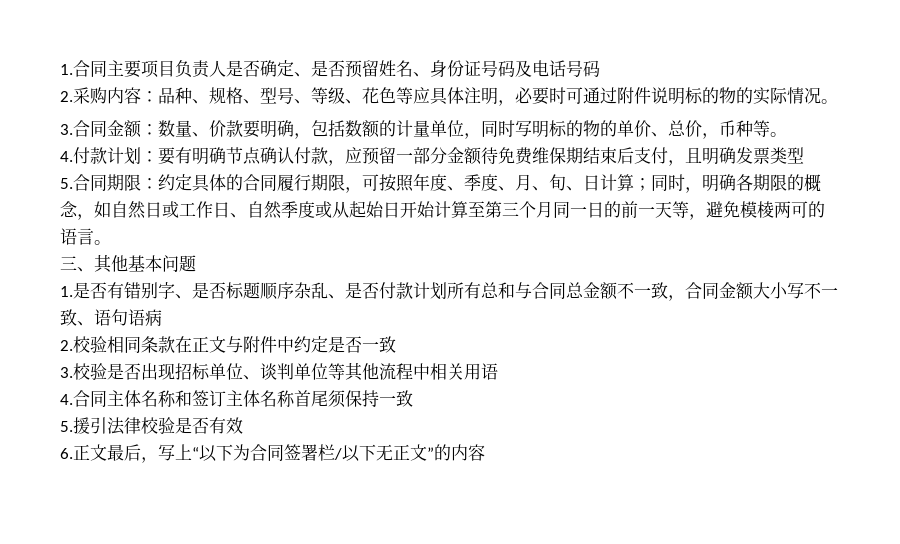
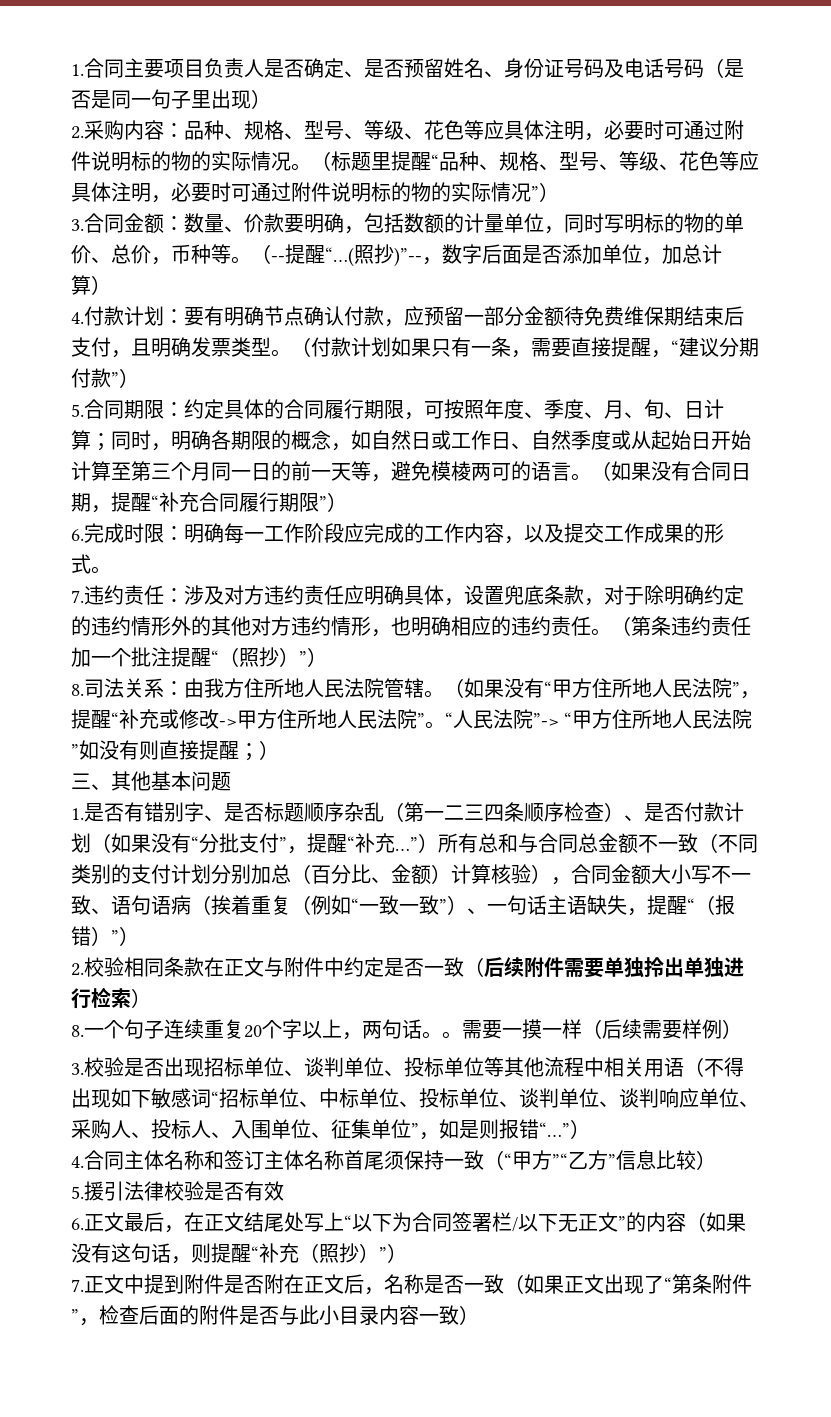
- 1.合同主要项目负责人是否确定、是否预留姓名、身份证号码及电话号码
+ 1.合同主要项目负责人是否确定、是否预留姓名、身份证号码及电话号码（是否是同一句子里出现）
+ （标题里提醒“品种、规格、型号、等级、花色等应具体注明，必要时可通过附件说明标的物的实际情况”）
+ （--提醒“…(照抄)”--，数字后面是否添加单位，加总计算）
- 4.付款计划：要有明确节点确认付款，应预留一部分金额待免费维保期结束后支付，且明确发票类型
+ 4.付款计划：要有明确节点确认付款，应预留一部分金额待免费维保期结束后支付，且明确发票类型。（付款计划如果只有一条，需要直接提醒，“建议分期付款”）
+ （如果没有合同日期，提醒“补充合同履行期限”）
+ 6.完成时限：明确每一工作阶段应完成的工作内容，以及提交工作成果的形式。
+ 7.违约责任：涉及对方违约责任应明确具体，设置兜底条款，对于除明确约定的违约情形外的其他对方违约情形，也明确相应的违约责任。（第条违约责任加一个批注提醒“（照抄）”）
+ 8.司法关系：由我方住所地人民法院管辖。（如果没有“甲方住所地人民法院”，提醒“补充或修改->甲方住所地人民法院”。“人民法院”-> “甲方住所地人民法院”如没有则直接提醒；）
- 1.是否有错别字、是否标题顺序杂乱、是否付款计划所有总和与合同总金额不一致，合同金额大小写不一致、语句语病
+ 1.是否有错别字、是否标题顺序杂乱（第一二三四条顺序检查）、是否付款计划（如果没有“分批支付”，提醒“补充…”）所有总和与合同总金额不一致（不同类别的支付计划分别加总（百分比、金额）计算核验），合同金额大小写不一致、语句语病（挨着重复（例如“一致一致”）、一句话主语缺失，提醒“（报错）”）
- 2.校验相同条款在正文与附件中约定是否一致
+ 2.校验相同条款在正文与附件中约定是否一致（后续附件需要单独拎出单独进行检索）
+ 8.一个句子连续重复20个字以上，两句话。。需要一摸一样（后续需要样例）
- 3.校验是否出现招标单位、谈判单位等其他流程中相关用语
+ 3.校验是否出现招标单位、谈判单位、投标单位等其他流程中相关用语（不得出现如下敏感词“招标单位、中标单位、投标单位、谈判单位、谈判响应单位、采购人、投标人、入围单位、征集单位”，如是则报错“…”）
- 4.合同主体名称和签订主体名称首尾须保持一致
+ 4.合同主体名称和签订主体名称首尾须保持一致（“甲方”“乙方”信息比较）
- 6.正文最后，写上“以下为合同签署栏/以下无正文”的内容
+ 6.正文最后，在正文结尾处写上“以下为合同签署栏/以下无正文”的内容（如果没有这句话，则提醒“补充（照抄）”）
+ 7.正文中提到附件是否附在正文后，名称是否一致（如果正文出现了“第条附件”，检查后面的附件是否与此小目录内容一致）

